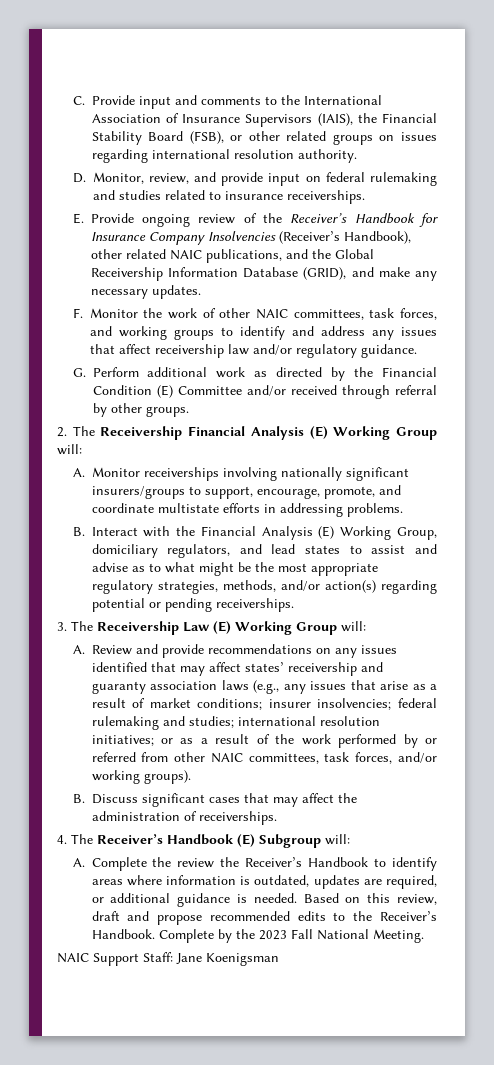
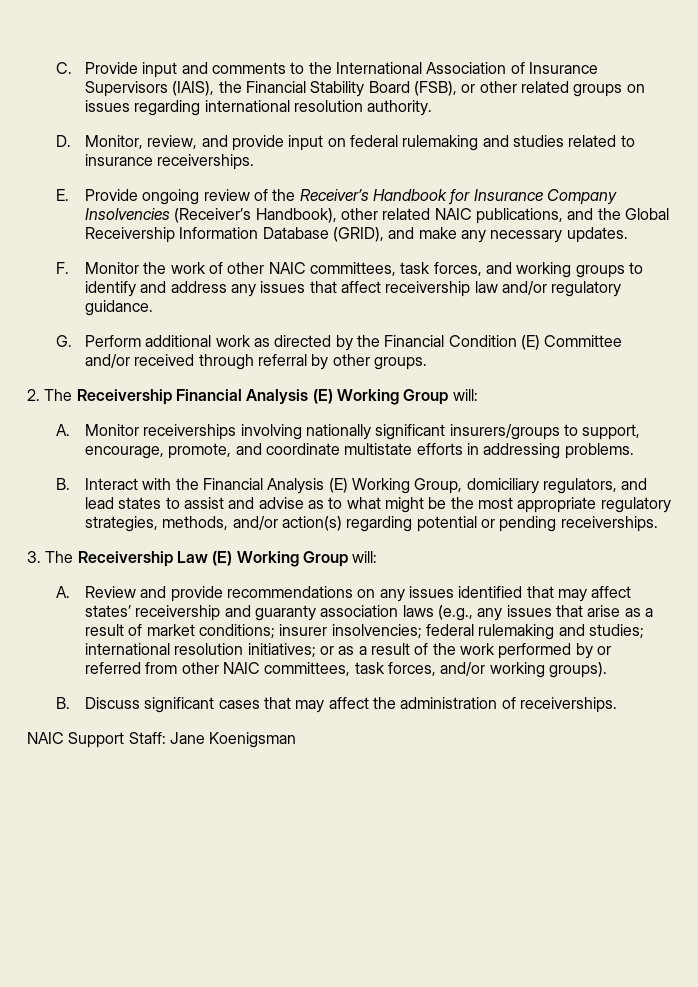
- 4. The Receiver’s Handbook (E) Subgroup will:
- A. Complete the review the Receiver’s Handbook to identify areas where information is outdated, updates are required, or additional guidance is needed. Based on this review, draft and propose recommended edits to the Receiver’s Handbook. Complete by the 2023 Fall National Meeting.

